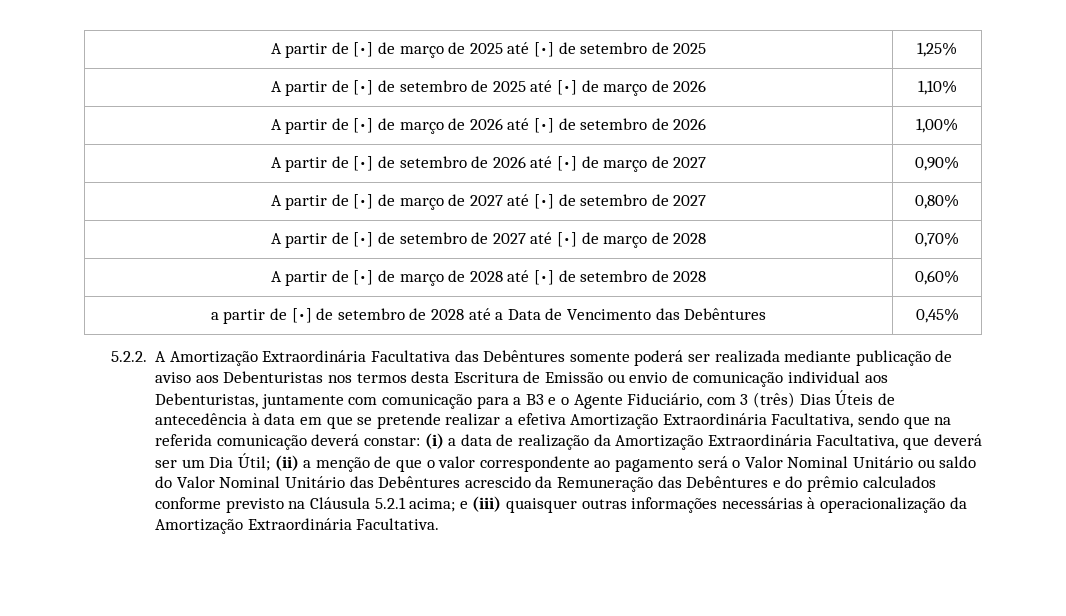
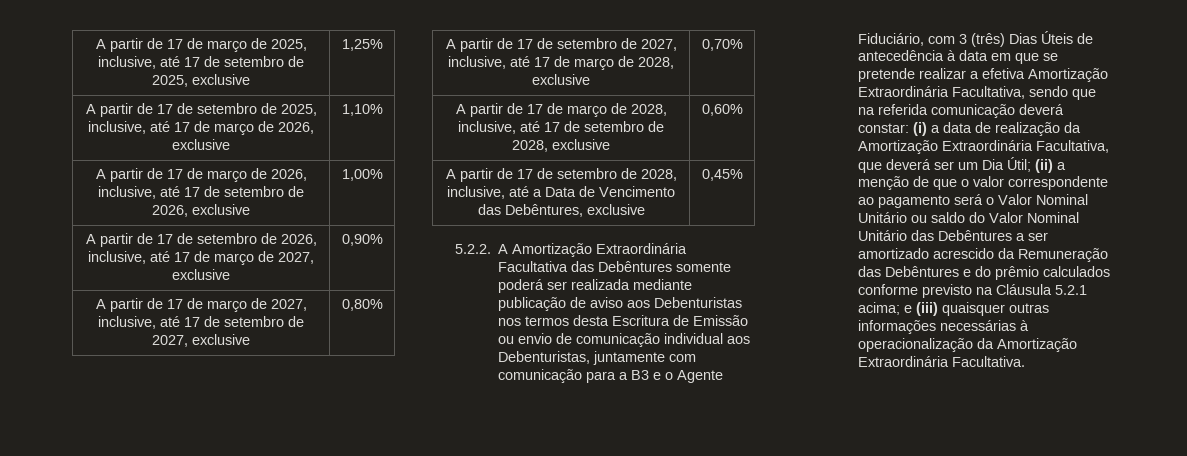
- A partir de [•] de março de 2025 até [•] de setembro de 2025 | 1,25%
+ A partir de 17 de março de 2025, inclusive, até 17 de setembro de 2025, exclusive | 1,25%
- A partir de [•] de setembro de 2025 até [•] de março de 2026 | 1,10%
+ A partir de 17 de setembro de 2025, inclusive, até 17 de março de 2026, exclusive | 1,10%
- A partir de [•] de março de 2026 até [•] de setembro de 2026 | 1,00%
+ A partir de 17 de março de 2026, inclusive, até 17 de setembro de 2026, exclusive | 1,00%
- A partir de [•] de setembro de 2026 até [•] de março de 2027 | 0,90%
+ A partir de 17 de setembro de 2026, inclusive, até 17 de março de 2027, exclusive | 0,90%
- A partir de [•] de março de 2027 até [•] de setembro de 2027 | 0,80%
+ A partir de 17 de março de 2027, inclusive, até 17 de setembro de 2027, exclusive | 0,80%
- A partir de [•] de setembro de 2027 até [•] de março de 2028 | 0,70%
+ A partir de 17 de setembro de 2027, inclusive, até 17 de março de 2028, exclusive | 0,70%
- A partir de [•] de março de 2028 até [•] de setembro de 2028 | 0,60%
+ A partir de 17 de março de 2028, inclusive, até 17 de setembro de 2028, exclusive | 0,60%
- a partir de [•] de setembro de 2028 até a Data de Vencimento das Debêntures | 0,45%
+ A partir de 17 de setembro de 2028, inclusive, até a Data de Vencimento das Debêntures, exclusive | 0,45%
- (ii) a menção de que o valor correspondente ao pagamento será o Valor Nominal Unitário ou saldo do Valor Nominal Unitário das Debêntures acrescido da Remuneração das Debêntures e do prêmio calculados conforme previsto na Cláusula 5.2.1 acima;
+ (ii) a menção de que o valor correspondente ao pagamento será o Valor Nominal Unitário ou saldo do Valor Nominal Unitário das Debêntures a ser amortizado acrescido da Remuneração das Debêntures e do prêmio calculados conforme previsto na Cláusula 5.2.1 acima;

